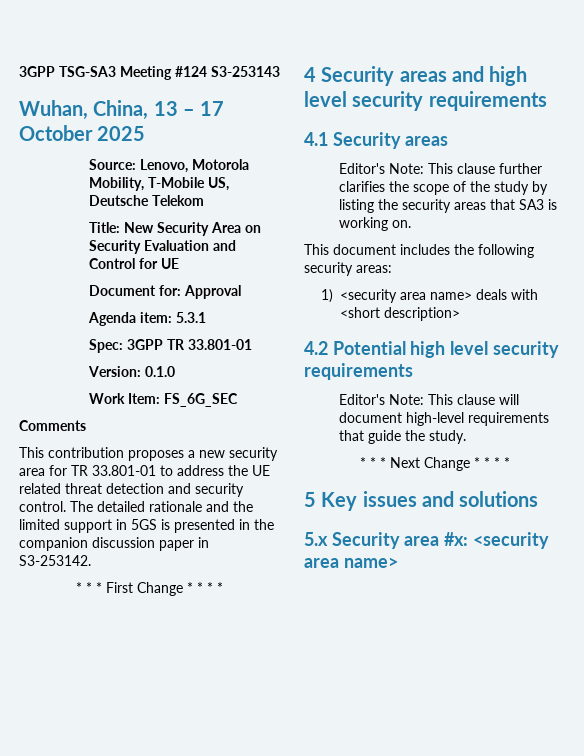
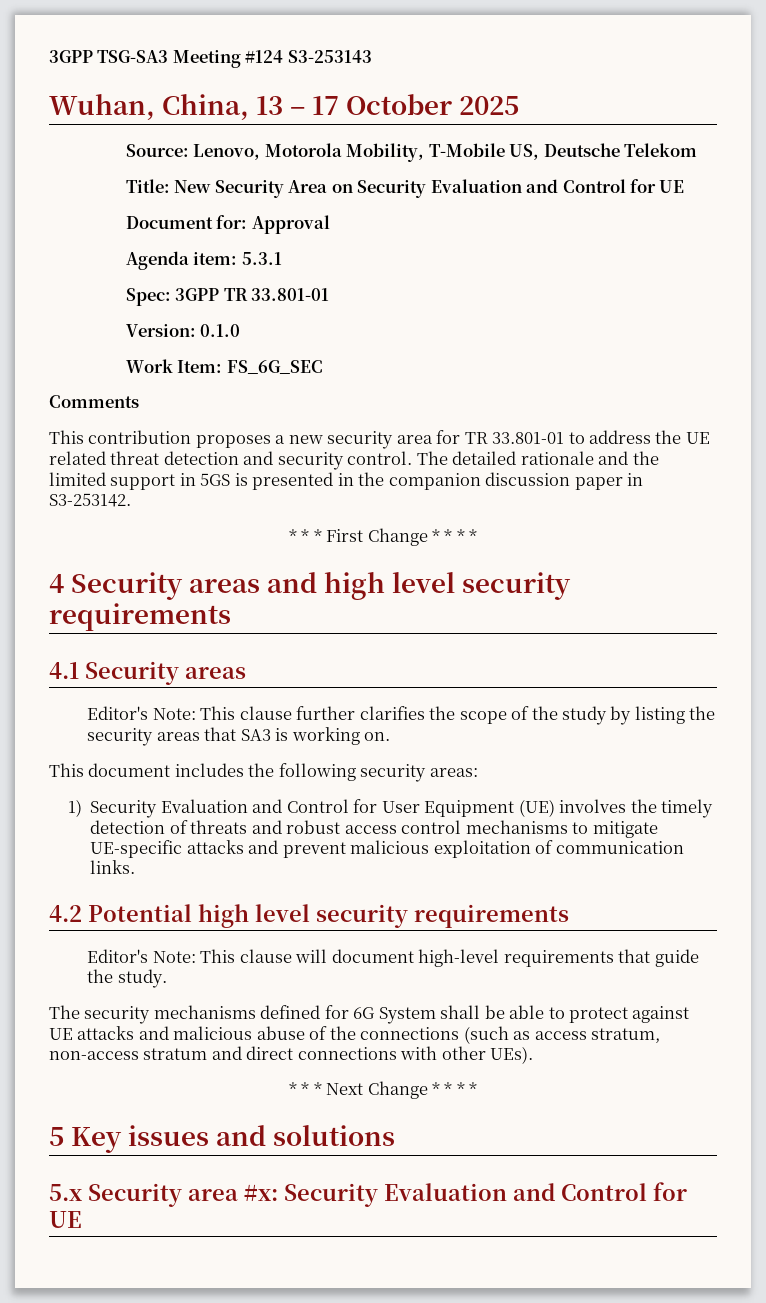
- 1) <security area name> deals with <short description>
+ 1) Security Evaluation and Control for User Equipment (UE) involves the timely detection of threats and robust access control mechanisms to mitigate UE-specific attacks and prevent malicious exploitation of communication links.
+ The security mechanisms defined for 6G System shall be able to protect against UE attacks and malicious abuse of the connections (such as access stratum, non-access stratum and direct connections with other UEs).
- 5.x Security area #x: <security area name>
+ 5.x Security area #x: Security Evaluation and Control for UE

